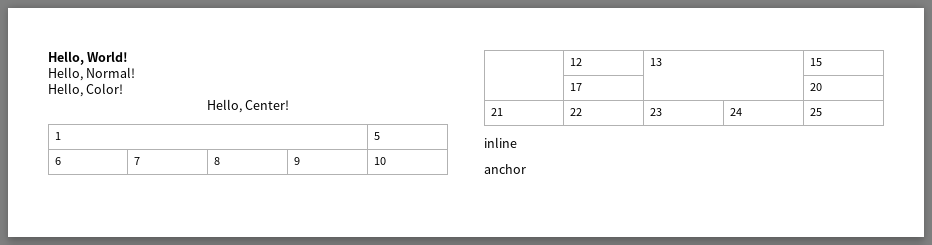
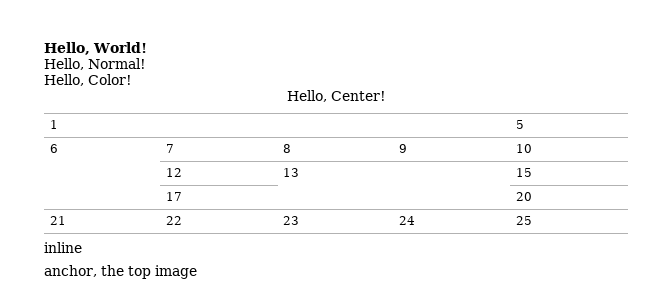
- anchor
+ anchor, the top image

